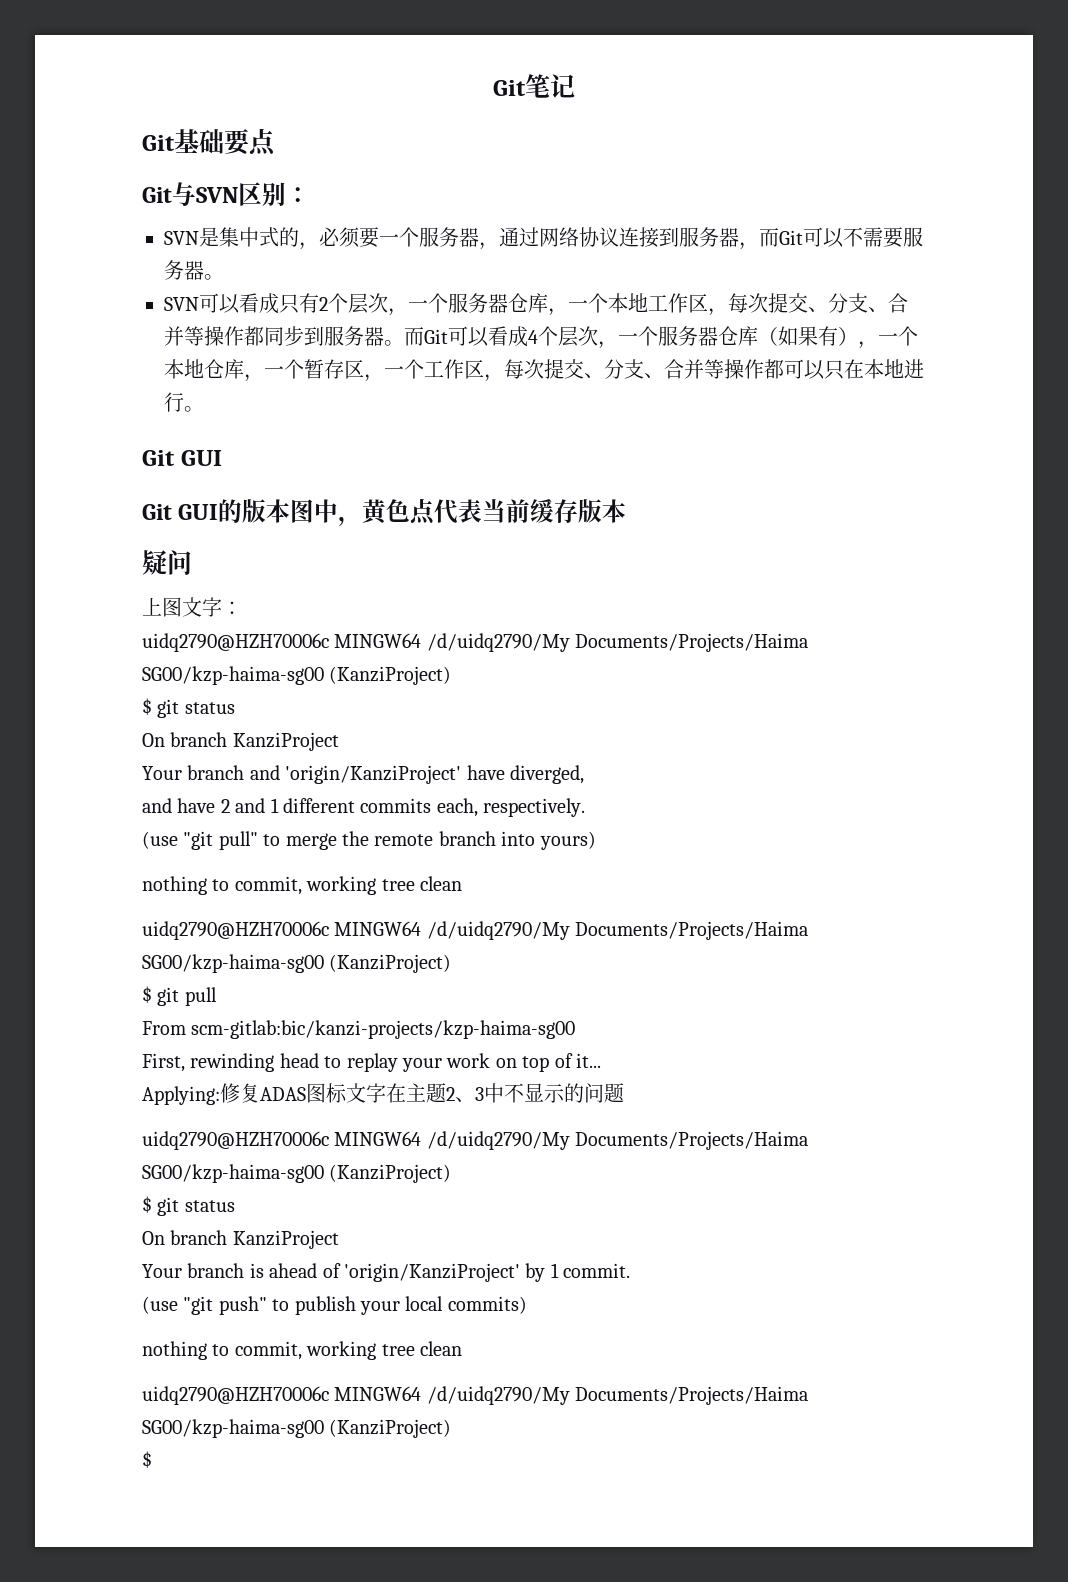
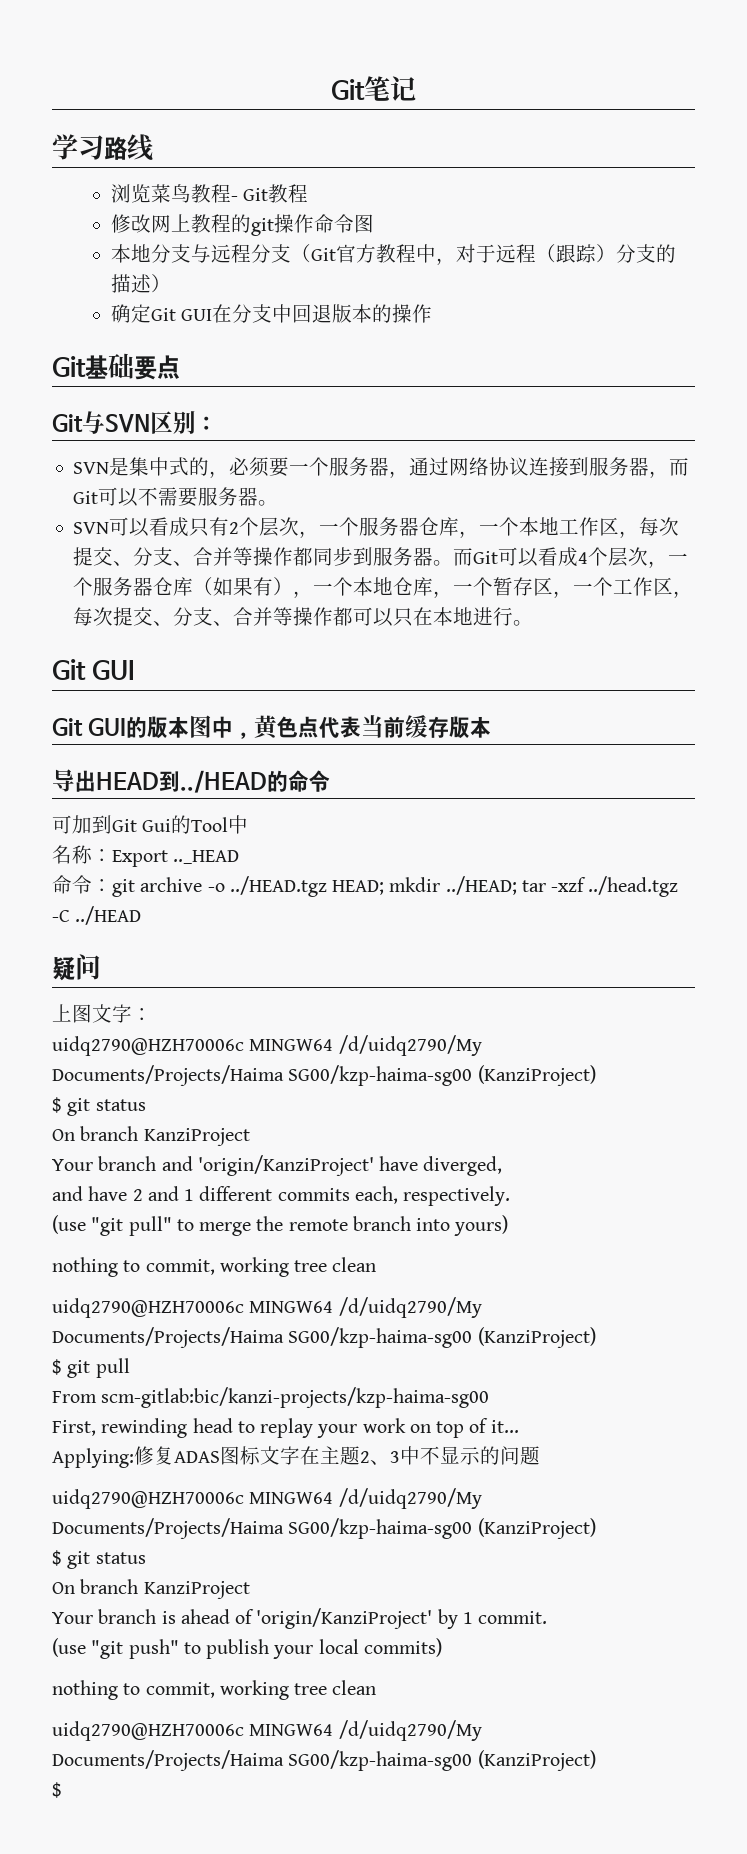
+ 学习路线
+ 浏览菜鸟教程- Git教程
+ 修改网上教程的git操作命令图
+ 本地分支与远程分支（Git官方教程中，对于远程（跟踪）分支的描述）
+ 确定Git GUI在分支中回退版本的操作
+ 导出HEAD到../HEAD的命令
+ 可加到Git Gui的Tool中
+ 名称：Export .._HEAD
+ 命令：git archive -o ../HEAD.tgz HEAD; mkdir ../HEAD; tar -xzf ../head.tgz -C ../HEAD

